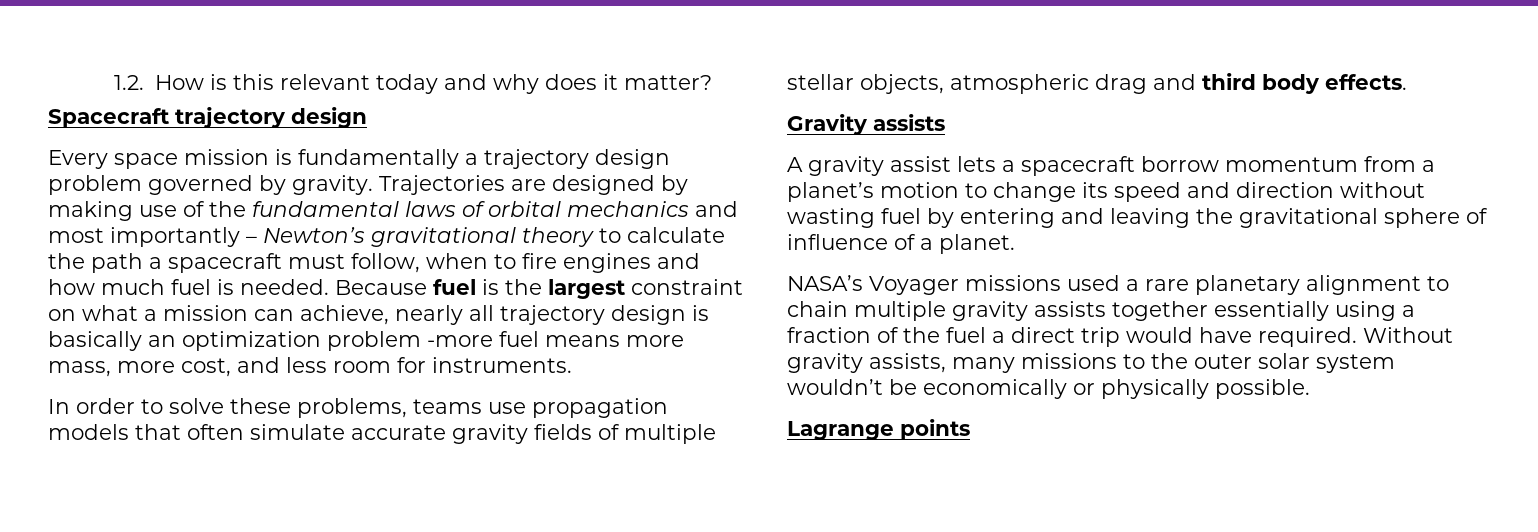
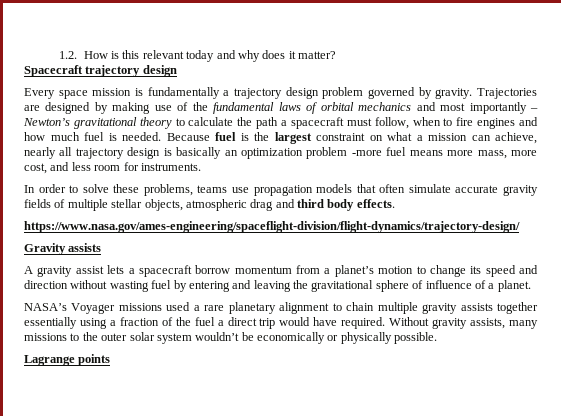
+ https://www.nasa.gov/ames-engineering/spaceflight-division/flight-dynamics/trajectory-design/

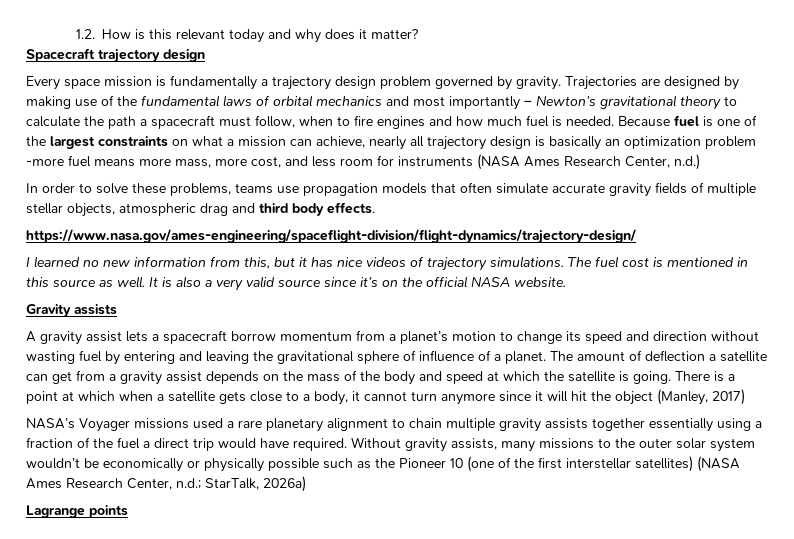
- Because fuel is the largest constraint on what a mission can achieve, nearly all trajectory design is basically an optimization problem -more fuel means more mass, more cost, and less room for instruments.
+ Because fuel is one of the largest constraints on what a mission can achieve, nearly all trajectory design is basically an optimization problem -more fuel means more mass, more cost, and less room for instruments (NASA Ames Research Center, n.d.)
+ I learned no new information from this, but it has nice videos of trajectory simulations. The fuel cost is mentioned in this source as well. It is also a very valid source since it’s on the official NASA website.
+ The amount of deflection a satellite can get from a gravity assist depends on the mass of the body and speed at which the satellite is going. There is a point at which when a satellite gets close to a body, it cannot turn anymore since it will hit the object (Manley, 2017)
- Without gravity assists, many missions to the outer solar system wouldn’t be economically or physically possible.
+ Without gravity assists, many missions to the outer solar system wouldn’t be economically or physically possible such as the Pioneer 10 (one of the first interstellar satellites) (NASA Ames Research Center, n.d.; StarTalk, 2026a)

